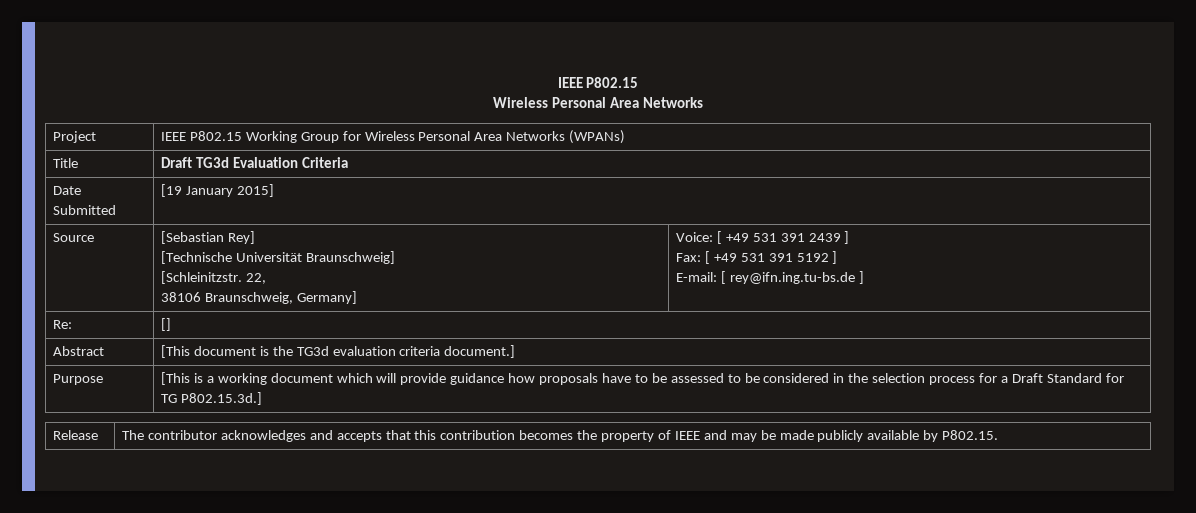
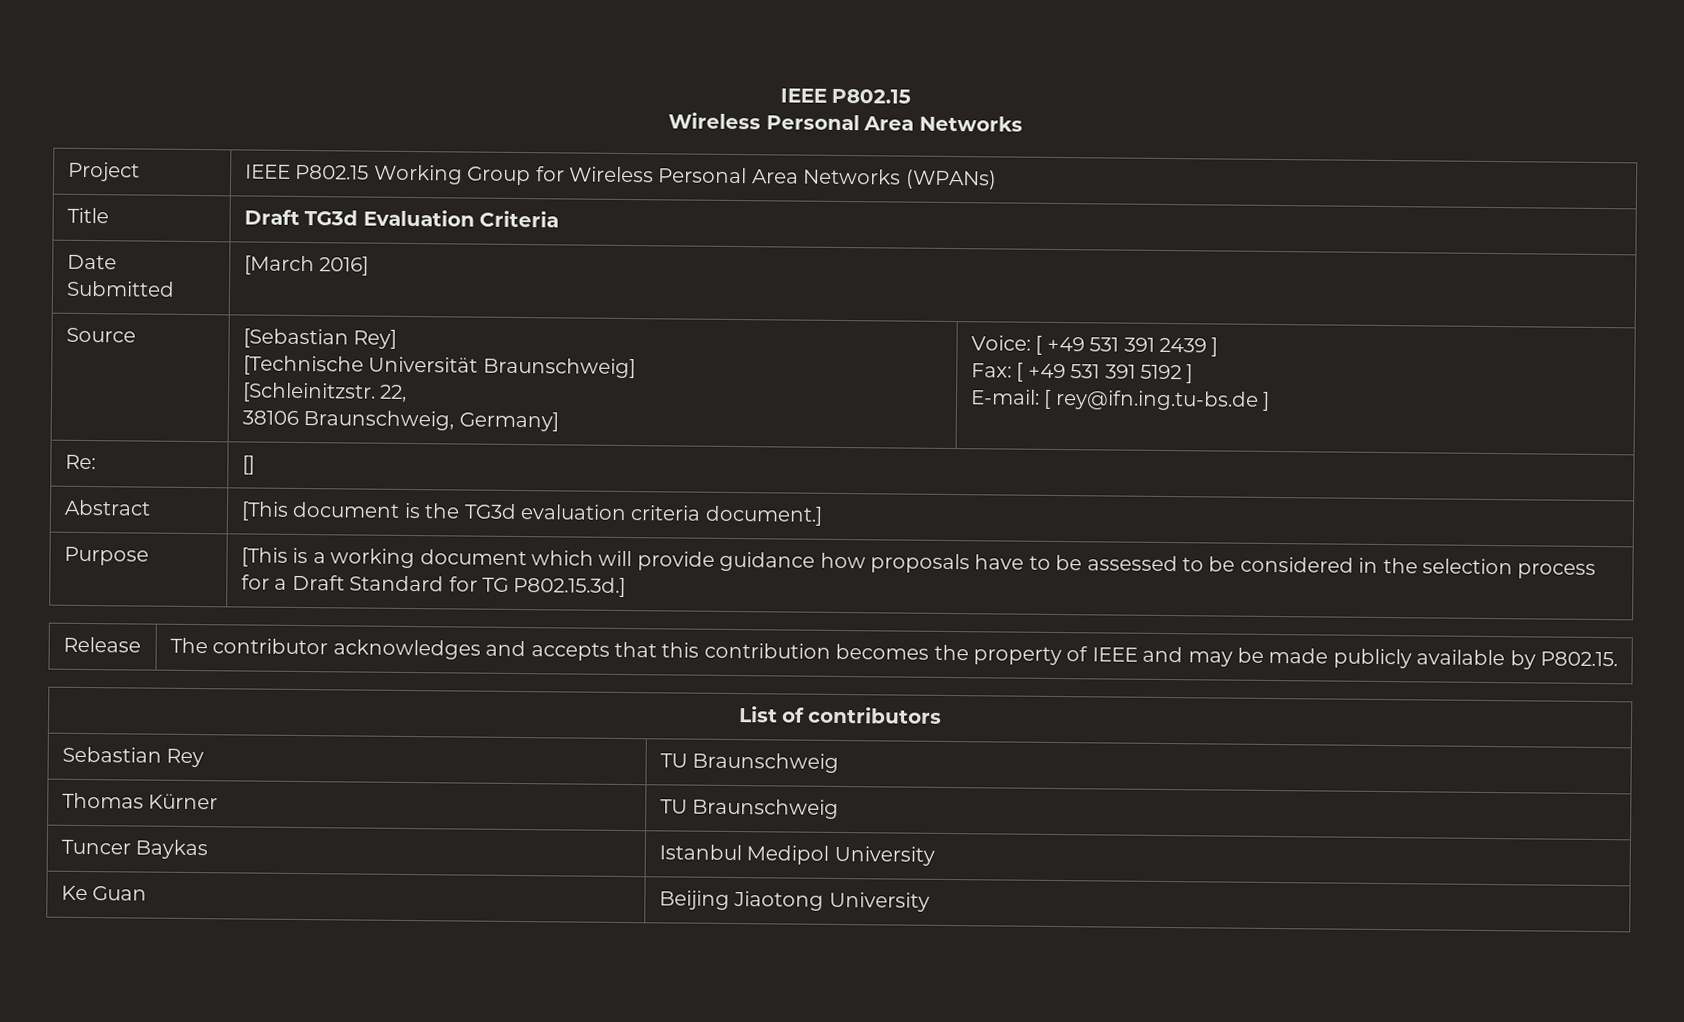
- Date Submitted | [19 January 2015]
+ Date Submitted | [March 2016]
+ List of contributors
+ Sebastian Rey | TU Braunschweig
+ Thomas Kürner | TU Braunschweig
+ Tuncer Baykas | Istanbul Medipol University
+ Ke Guan | Beijing Jiaotong University

